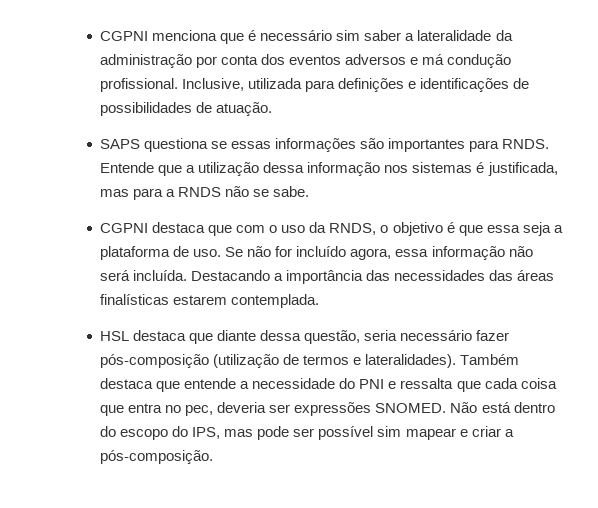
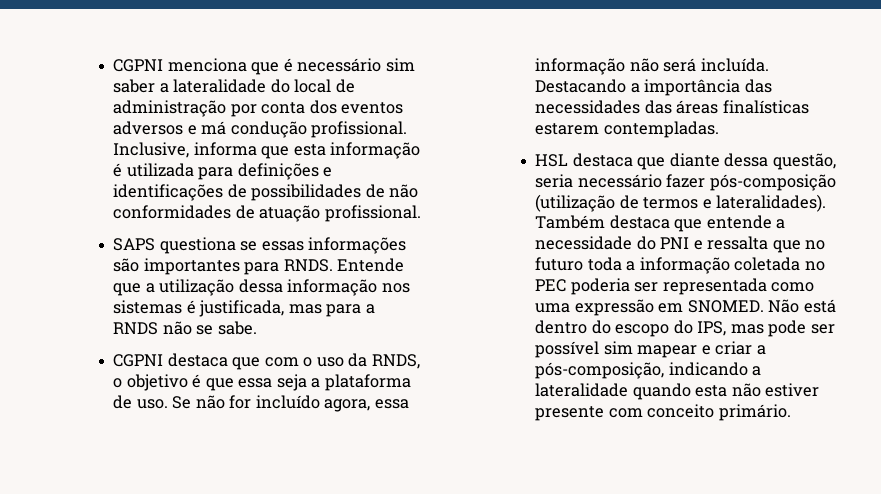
- CGPNI menciona que é necessário sim saber a lateralidade da administração por conta dos eventos adversos e má condução profissional.
+ CGPNI menciona que é necessário sim saber a lateralidade do local de administração por conta dos eventos adversos e má condução profissional.
- Inclusive, utilizada para definições e identificações de possibilidades de atuação.
+ Inclusive, informa que esta informação é utilizada para definições e identificações de possibilidades de não conformidades de atuação profissional.
- Destacando a importância das necessidades das áreas finalísticas estarem contemplada.
+ Destacando a importância das necessidades das áreas finalísticas estarem contempladas.
- Também destaca que entende a necessidade do PNI e ressalta que cada coisa que entra no pec, deveria ser expressões SNOMED.
+ Também destaca que entende a necessidade do PNI e ressalta que no futuro toda a informação coletada no PEC poderia ser representada como uma expressão em SNOMED.
- Não está dentro do escopo do IPS, mas pode ser possível sim mapear e criar a pós-composição.
+ Não está dentro do escopo do IPS, mas pode ser possível sim mapear e criar a pós-composição, indicando a lateralidade quando esta não estiver presente com conceito primário.

